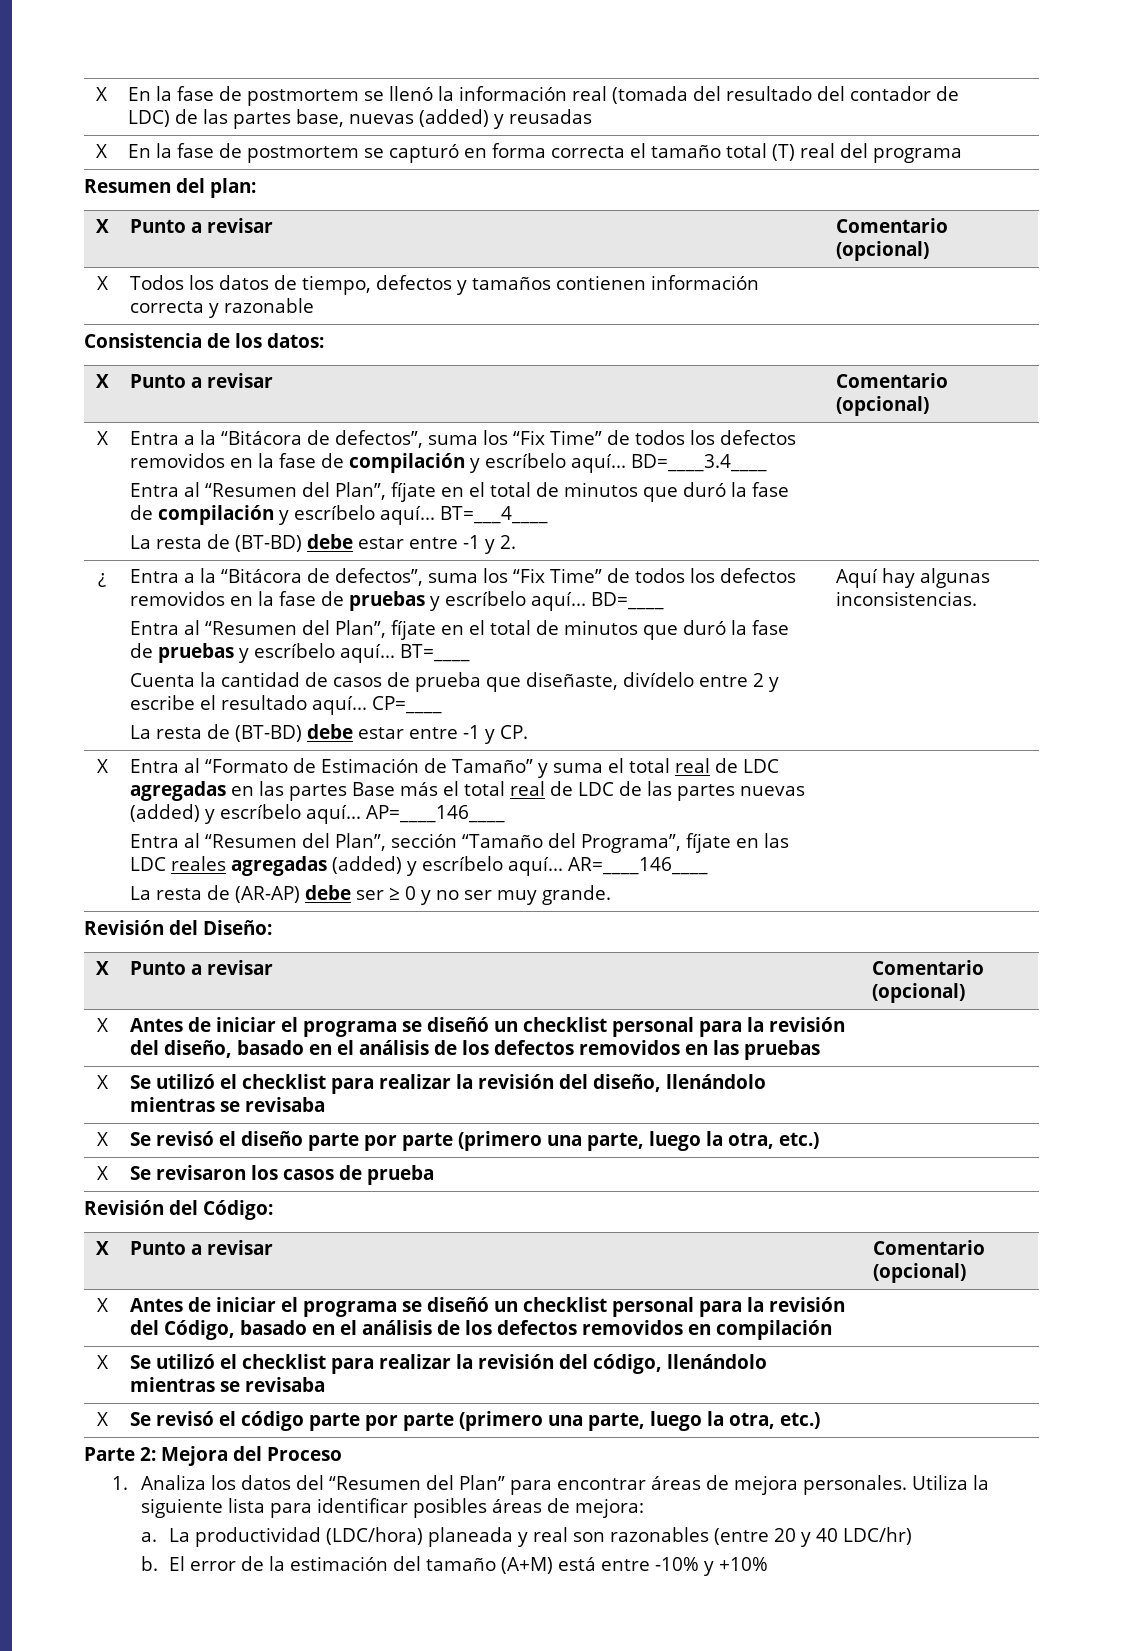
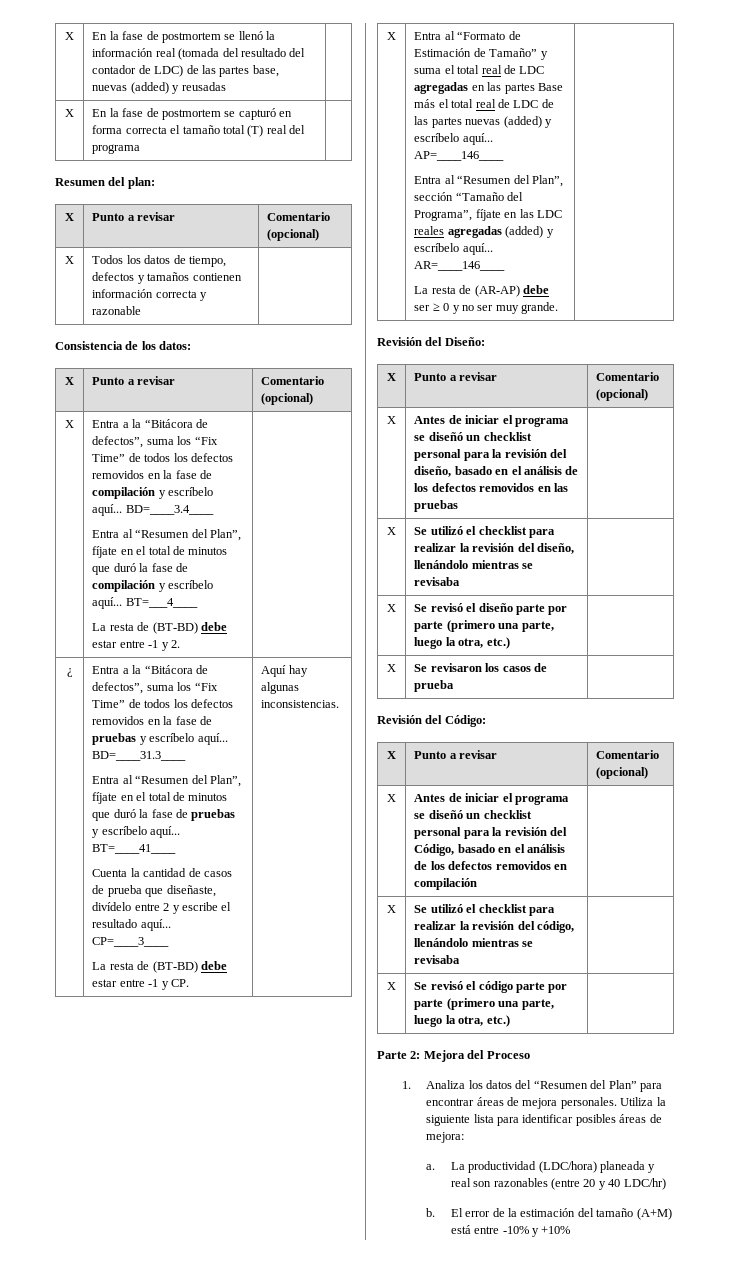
- BD=____
+ BD=____31.3____
- BT=____
+ BT=____41____
- CP=____
+ CP=____3____

